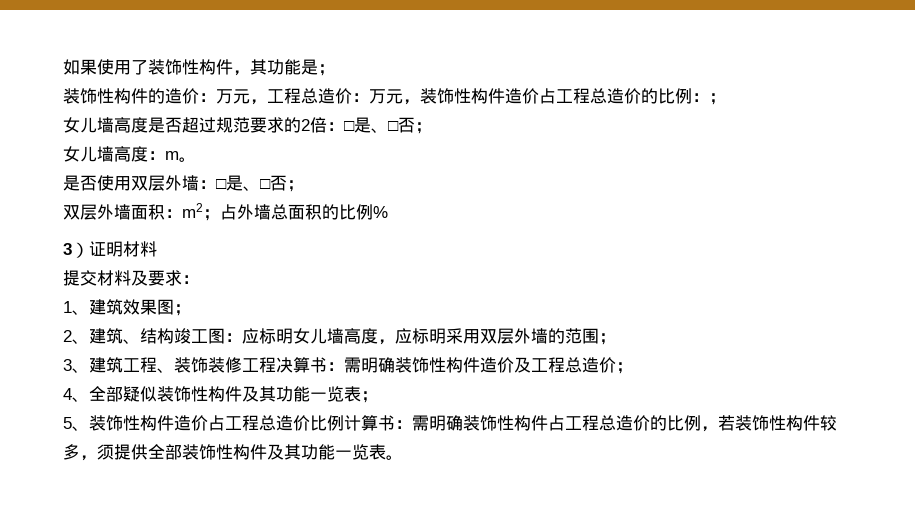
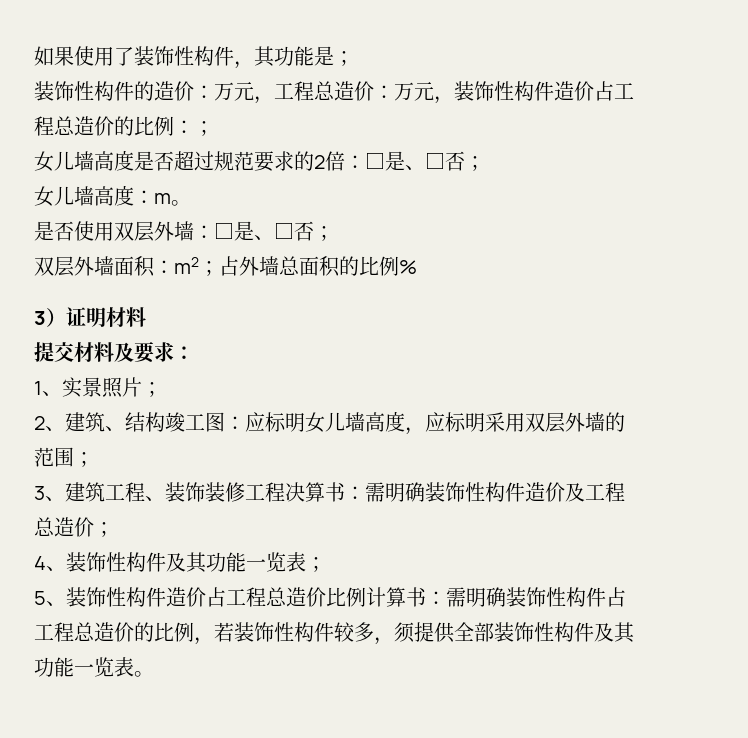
- 1、建筑效果图；
+ 1、实景照片；
- 4、全部疑似装饰性构件及其功能一览表；
+ 4、装饰性构件及其功能一览表；

